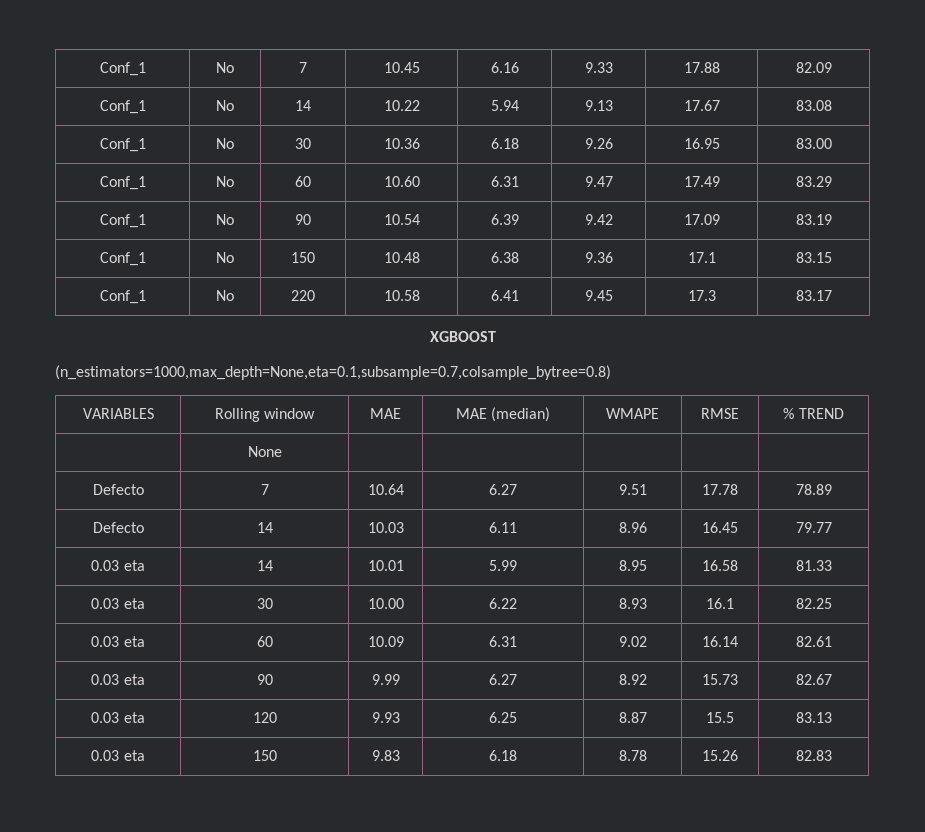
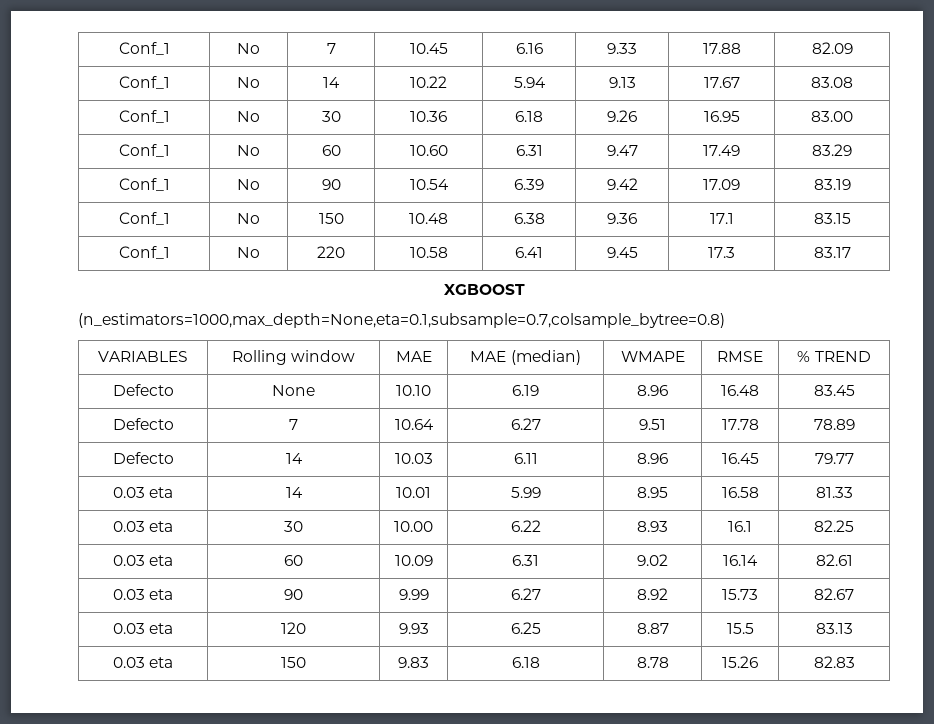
- | None | | | | |
+ Defecto | None | 10.10 | 6.19 | 8.96 | 16.48 | 83.45

